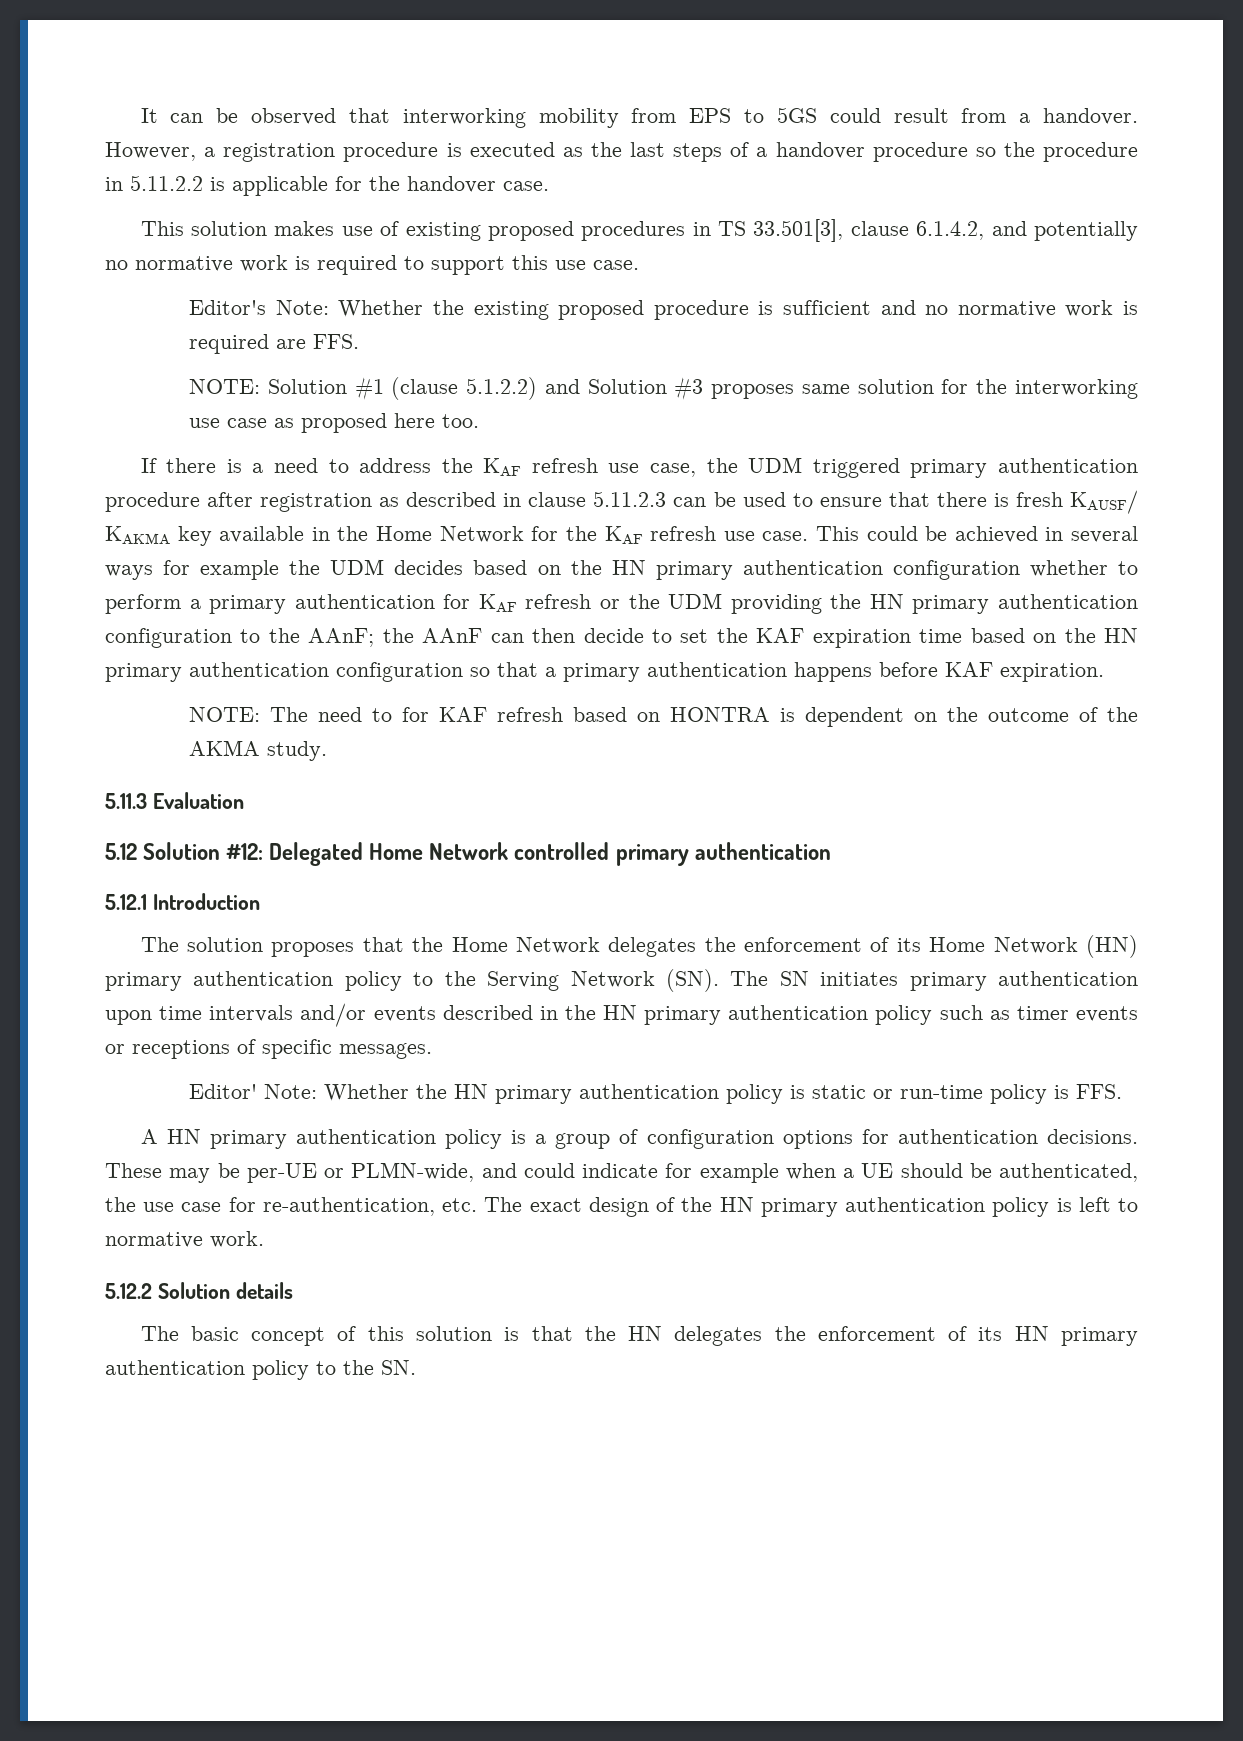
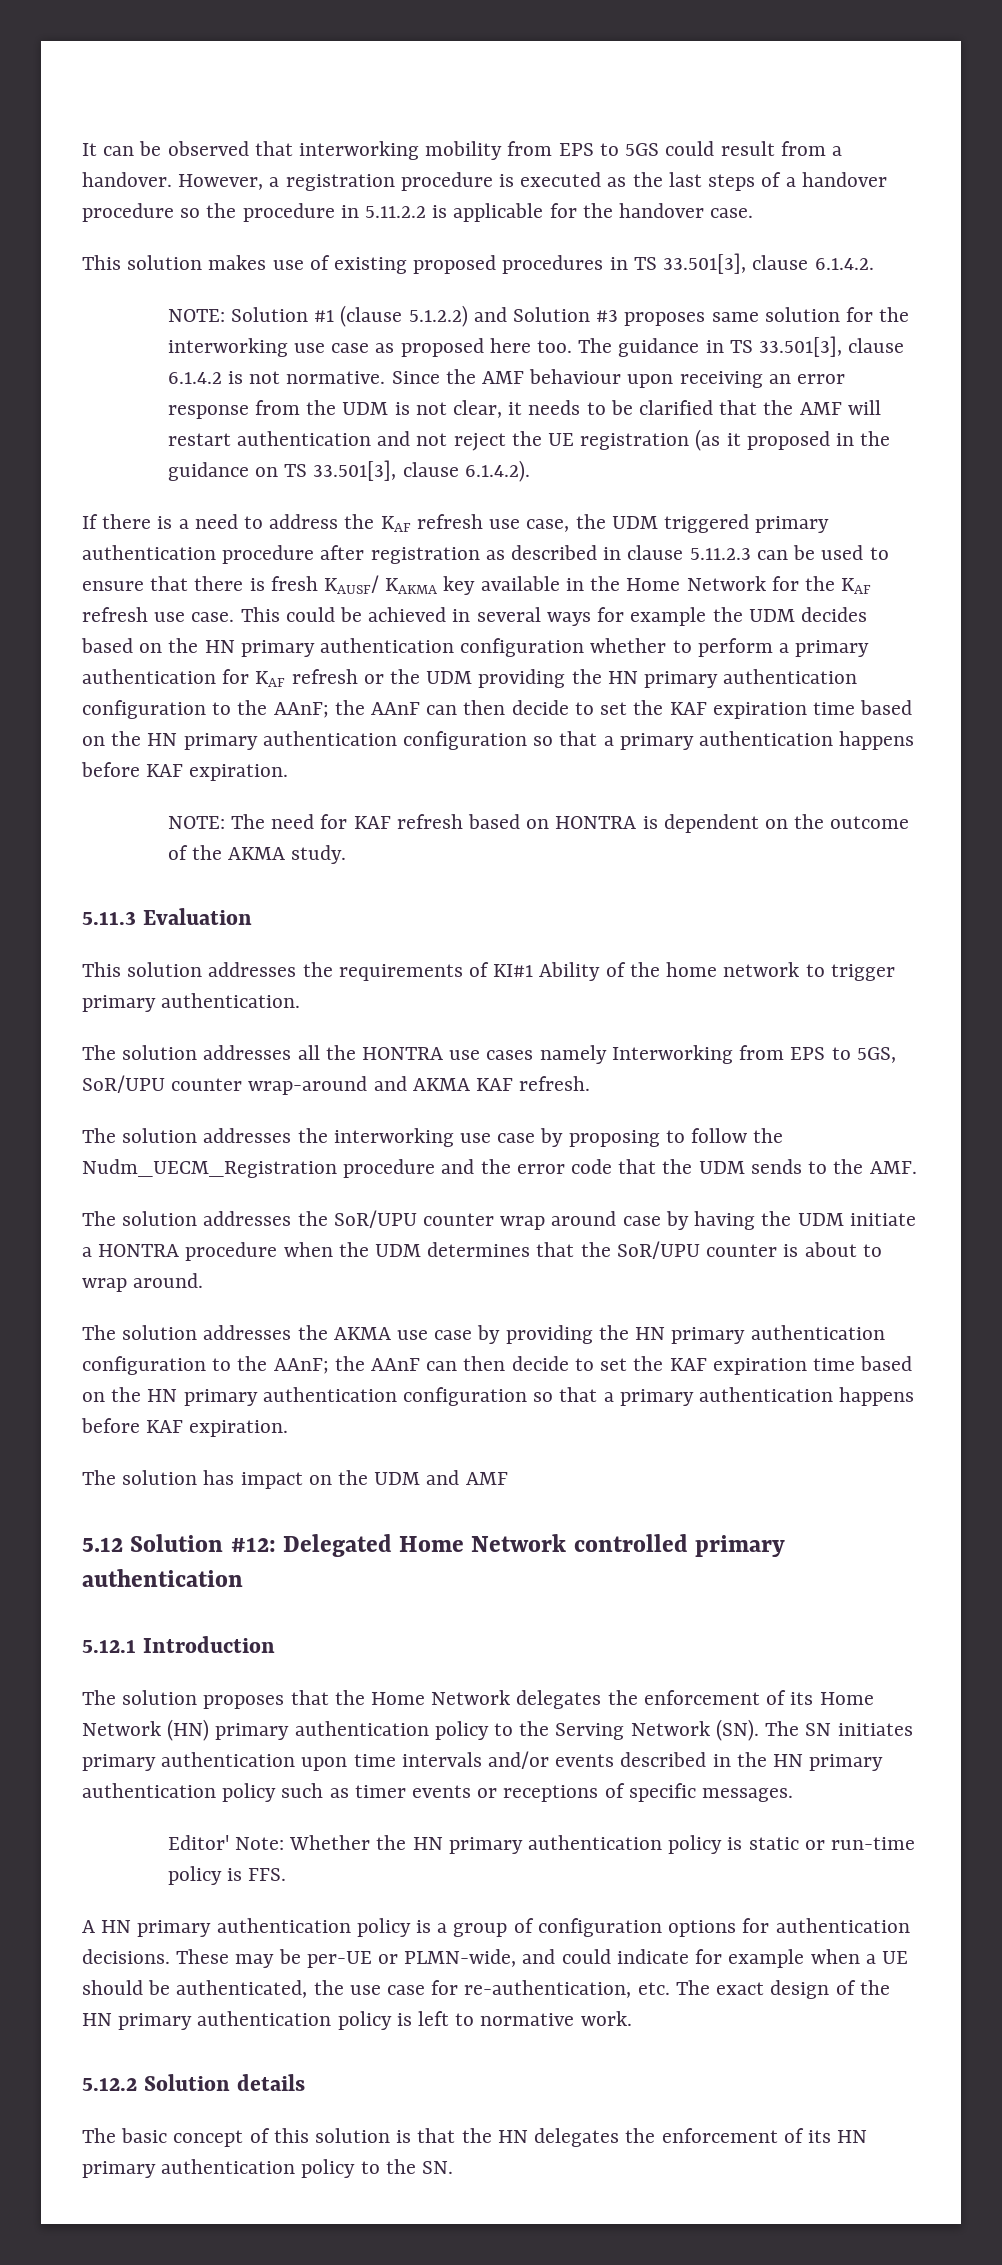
- This solution makes use of existing proposed procedures in TS 33.501[3], clause 6.1.4.2, and potentially no normative work is required to support this use case.
- Editor's Note: Whether the existing proposed procedure is sufficient and no normative work is required are FFS.
+ This solution makes use of existing proposed procedures in TS 33.501[3], clause 6.1.4.2.
+ The guidance in TS 33.501[3], clause 6.1.4.2 is not normative. Since the AMF behaviour upon receiving an error response from the UDM is not clear, it needs to be clarified that the AMF will restart authentication and not reject the UE registration (as it proposed in the guidance on TS 33.501[3], clause 6.1.4.2).
- NOTE: The need to for KAF refresh based on HONTRA is dependent on the outcome of the AKMA study.
+ NOTE: The need for KAF refresh based on HONTRA is dependent on the outcome of the AKMA study.
+ This solution addresses the requirements of KI#1 Ability of the home network to trigger primary authentication.
+ The solution addresses all the HONTRA use cases namely Interworking from EPS to 5GS, SoR/UPU counter wrap-around and AKMA KAF refresh.
+ The solution addresses the interworking use case by proposing to follow the Nudm_UECM_Registration procedure and the error code that the UDM sends to the AMF.
+ The solution addresses the SoR/UPU counter wrap around case by having the UDM initiate a HONTRA procedure when the UDM determines that the SoR/UPU counter is about to wrap around.
+ The solution addresses the AKMA use case by providing the HN primary authentication configuration to the AAnF; the AAnF can then decide to set the KAF expiration time based on the HN primary authentication configuration so that a primary authentication happens before KAF expiration.
+ The solution has impact on the UDM and AMF

